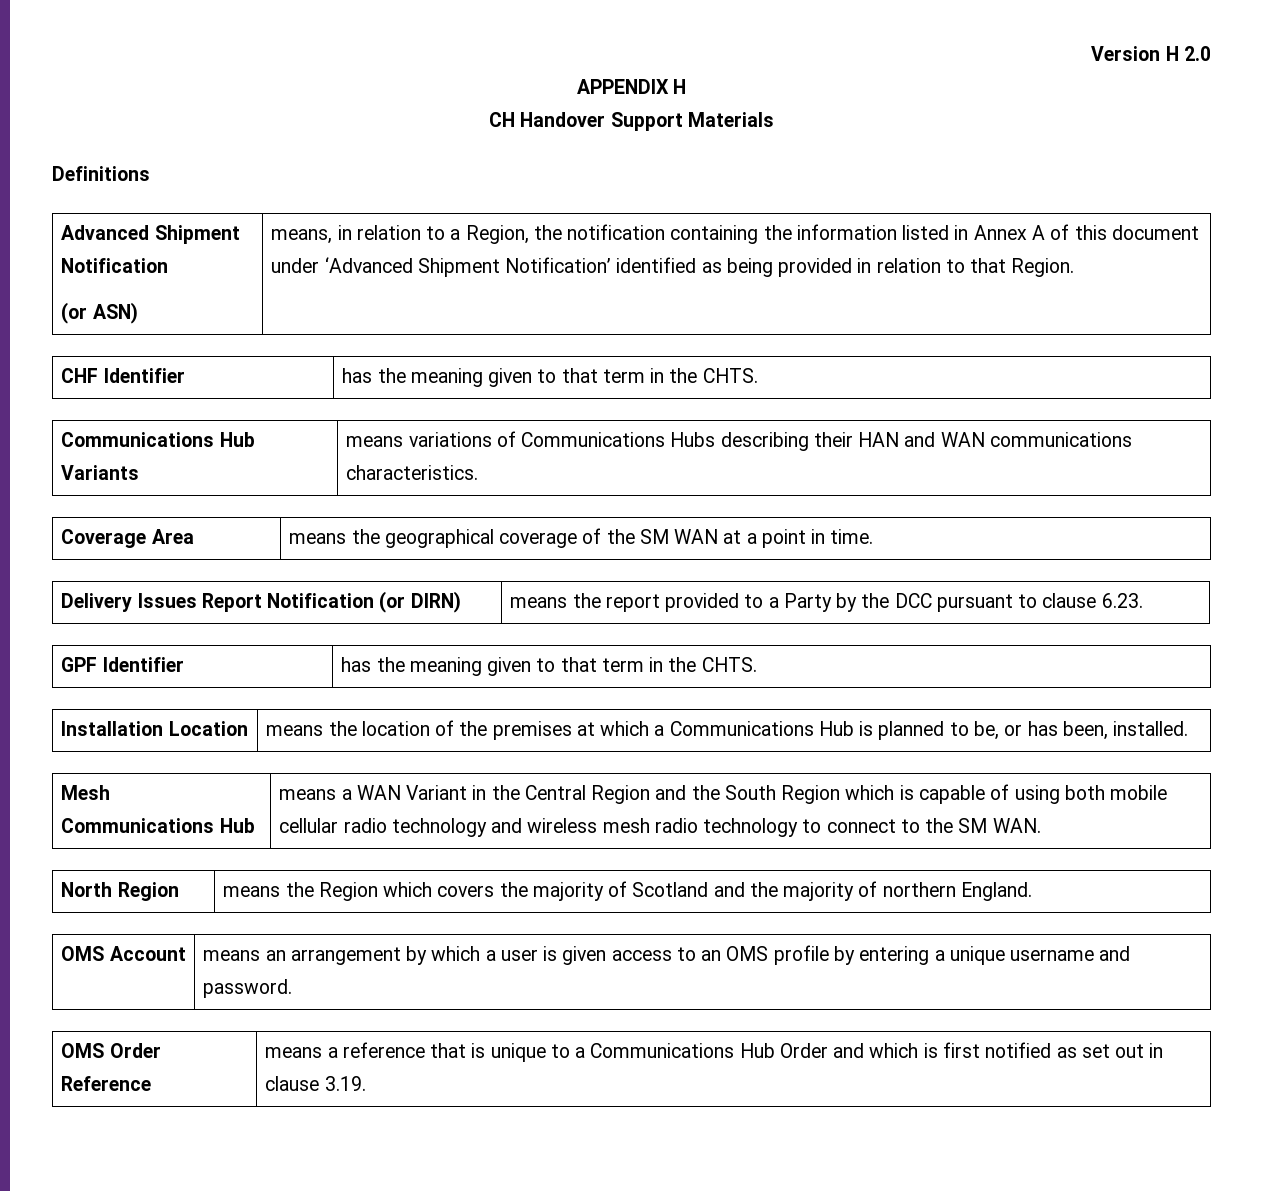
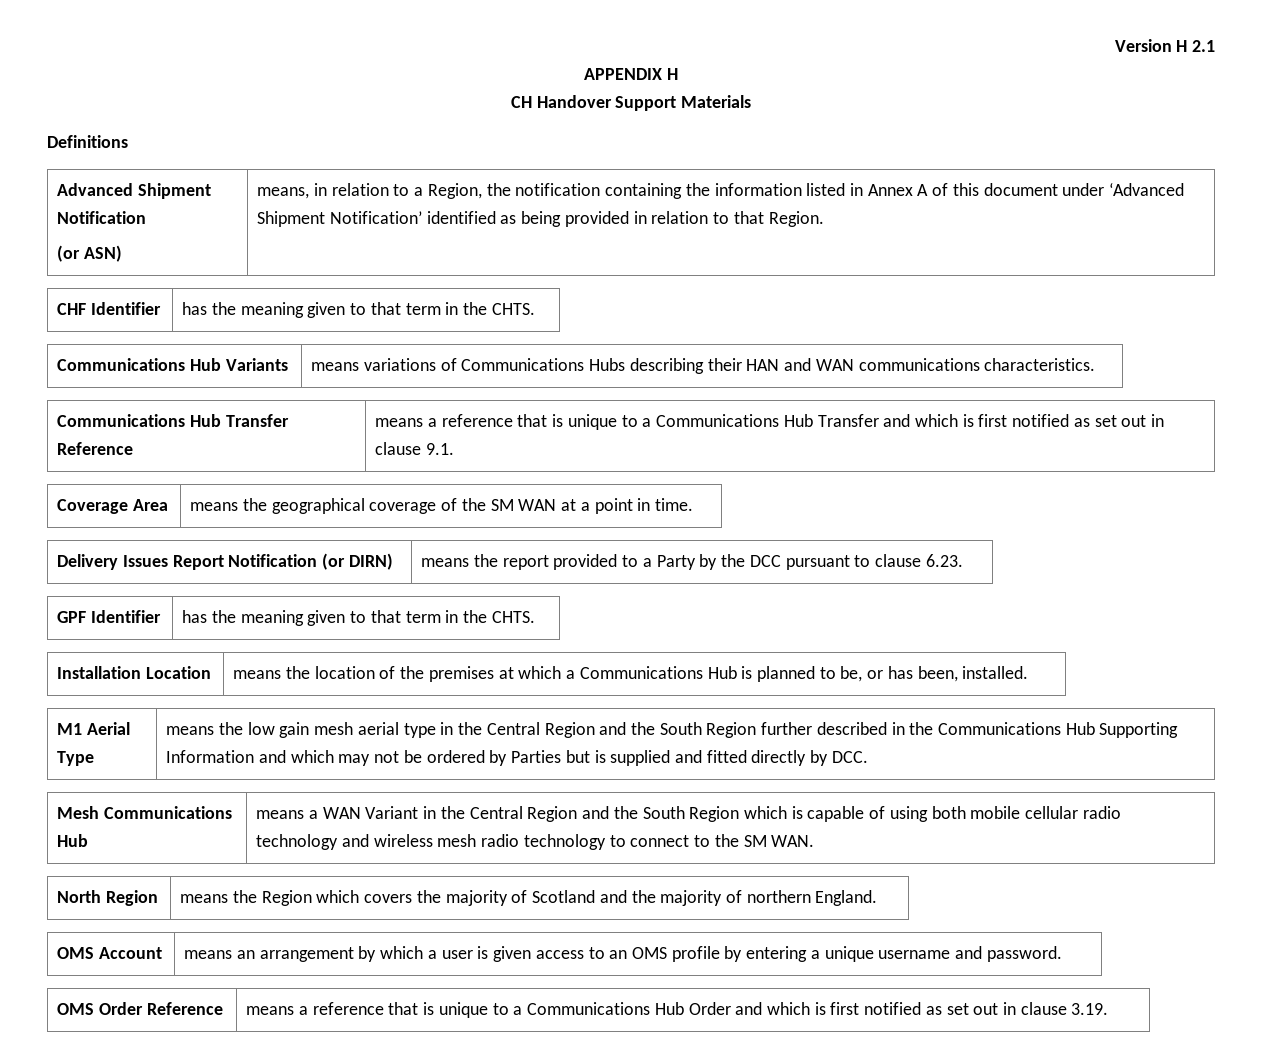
- Version H 2.0
+ Version H 2.1
+ Communications Hub Transfer Reference | means a reference that is unique to a Communications Hub Transfer and which is first notified as set out in clause 9.1.
+ M1 Aerial Type | means the low gain mesh aerial type in the Central Region and the South Region further described in the Communications Hub Supporting Information and which may not be ordered by Parties but is supplied and fitted directly by DCC.

